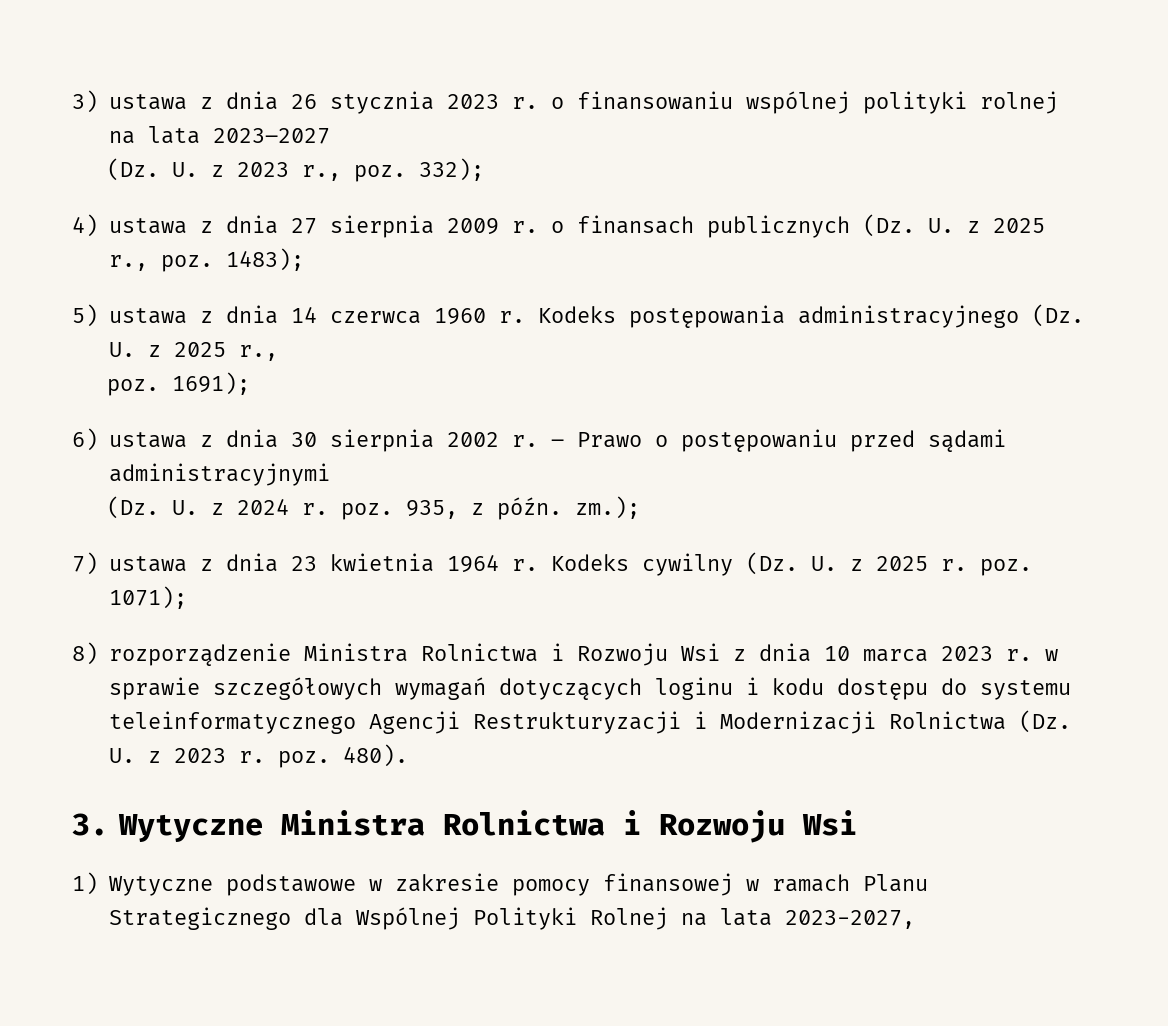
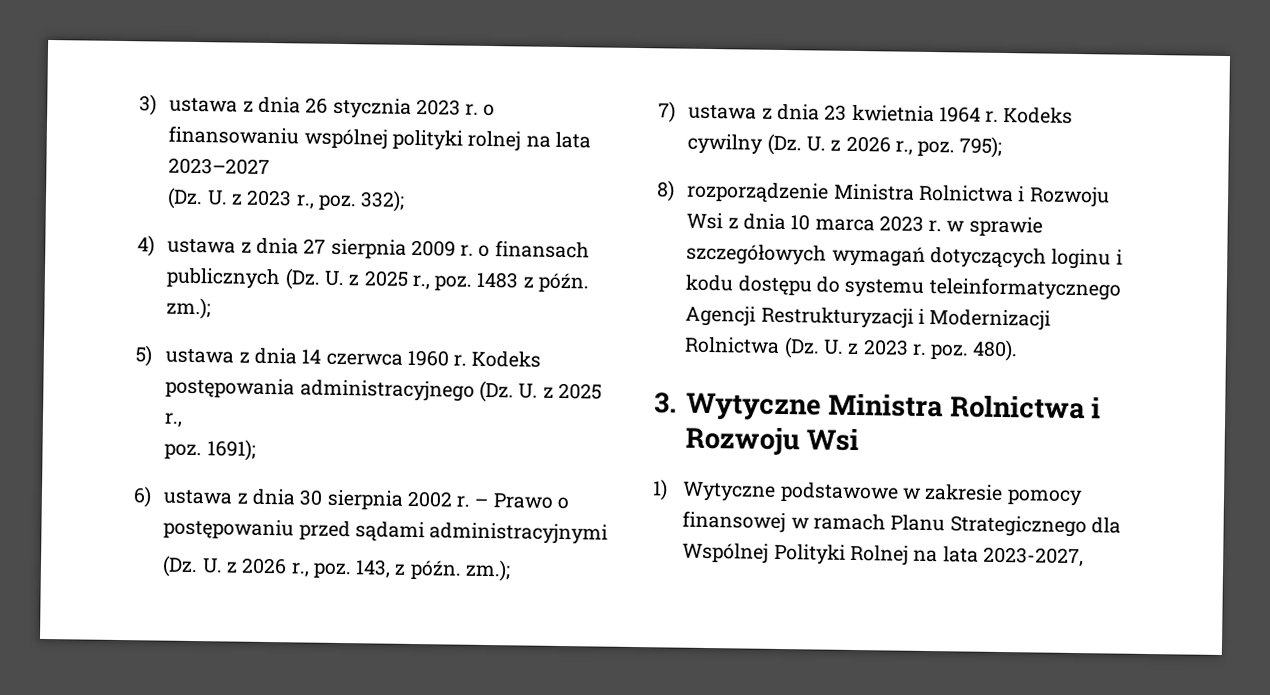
- 4) ustawa z dnia 27 sierpnia 2009 r. o finansach publicznych (Dz. U. z 2025 r., poz. 1483);
+ 4) ustawa z dnia 27 sierpnia 2009 r. o finansach publicznych (Dz. U. z 2025 r., poz. 1483 z późn. zm.);
- (Dz. U. z 2024 r. poz. 935, z późn. zm.);
+ (Dz. U. z 2026 r., poz. 143, z późn. zm.);
- Kodeks cywilny (Dz. U. z 2025 r. poz. 1071);
+ Kodeks cywilny (Dz. U. z 2026 r., poz. 795);

